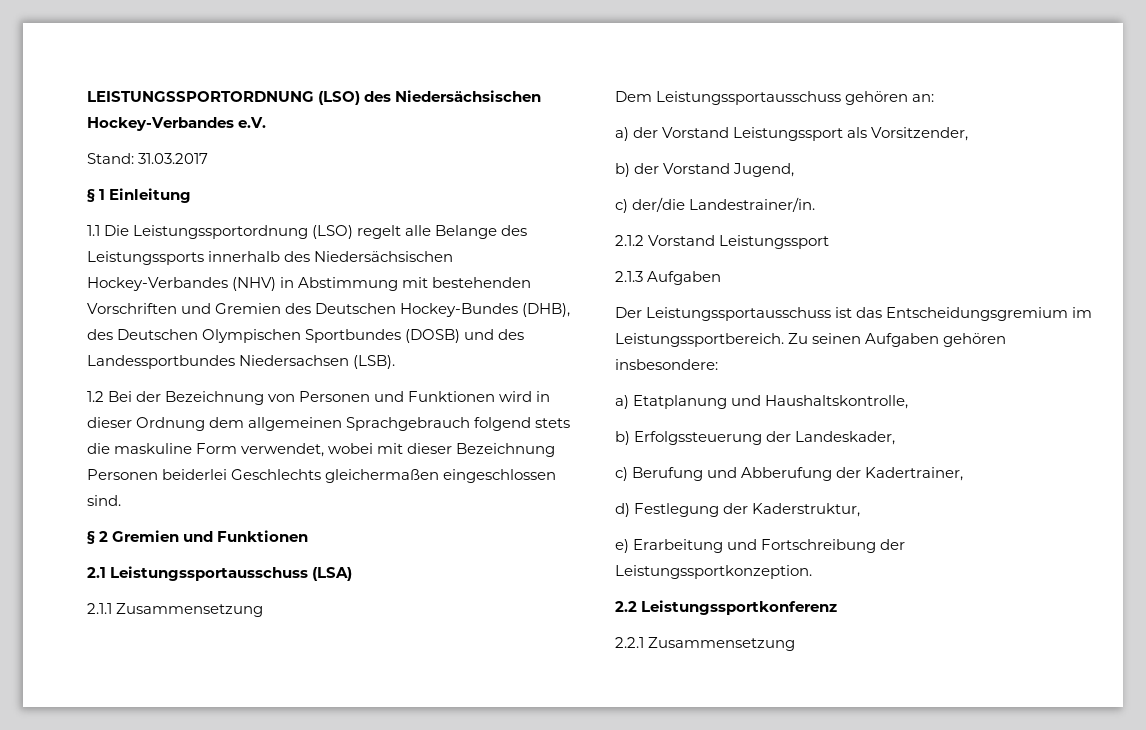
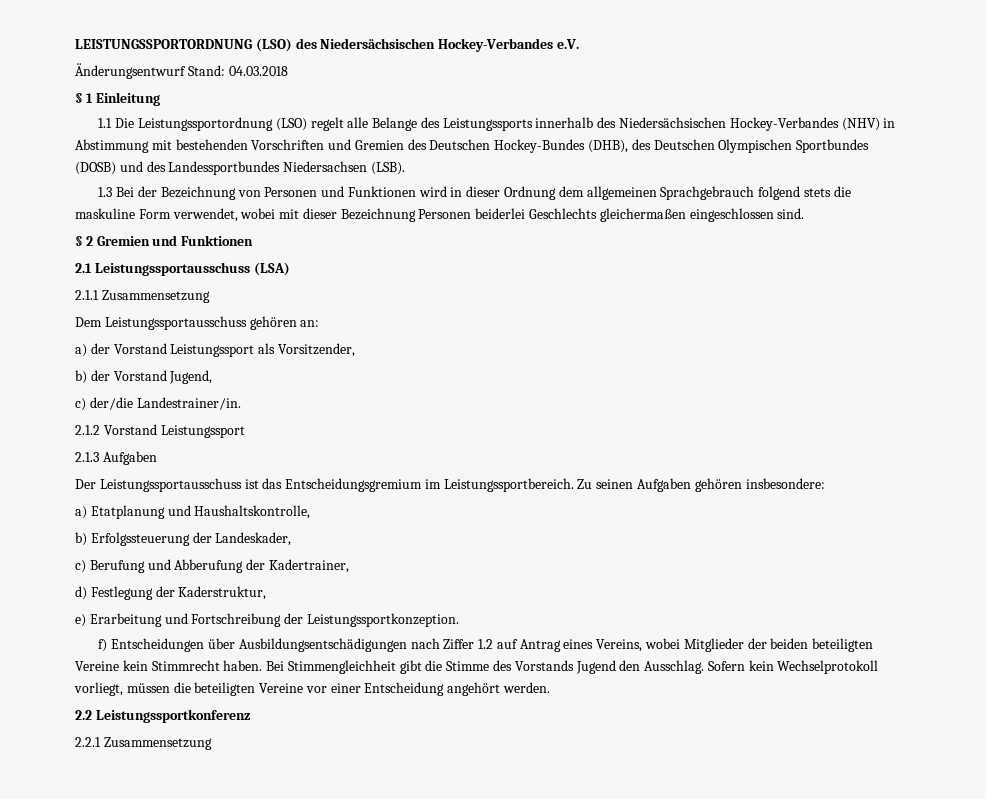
- Stand: 31.03.2017
+ Änderungsentwurf Stand: 04.03.2018
- 1.2 Bei der Bezeichnung von Personen und Funktionen wird in dieser Ordnung dem allgemeinen Sprachgebrauch folgend stets die maskuline Form verwendet, wobei mit dieser Bezeichnung Personen beiderlei Geschlechts gleichermaßen eingeschlossen sind.
+ 1.3 Bei der Bezeichnung von Personen und Funktionen wird in dieser Ordnung dem allgemeinen Sprachgebrauch folgend stets die maskuline Form verwendet, wobei mit dieser Bezeichnung Personen beiderlei Geschlechts gleichermaßen eingeschlossen sind.
+ f) Entscheidungen über Ausbildungsentschädigungen nach Ziffer 1.2 auf Antrag eines Vereins, wobei Mitglieder der beiden beteiligten Vereine kein Stimmrecht haben. Bei Stimmengleichheit gibt die Stimme des Vorstands Jugend den Ausschlag. Sofern kein Wechselprotokoll vorliegt, müssen die beteiligten Vereine vor einer Entscheidung angehört werden.

